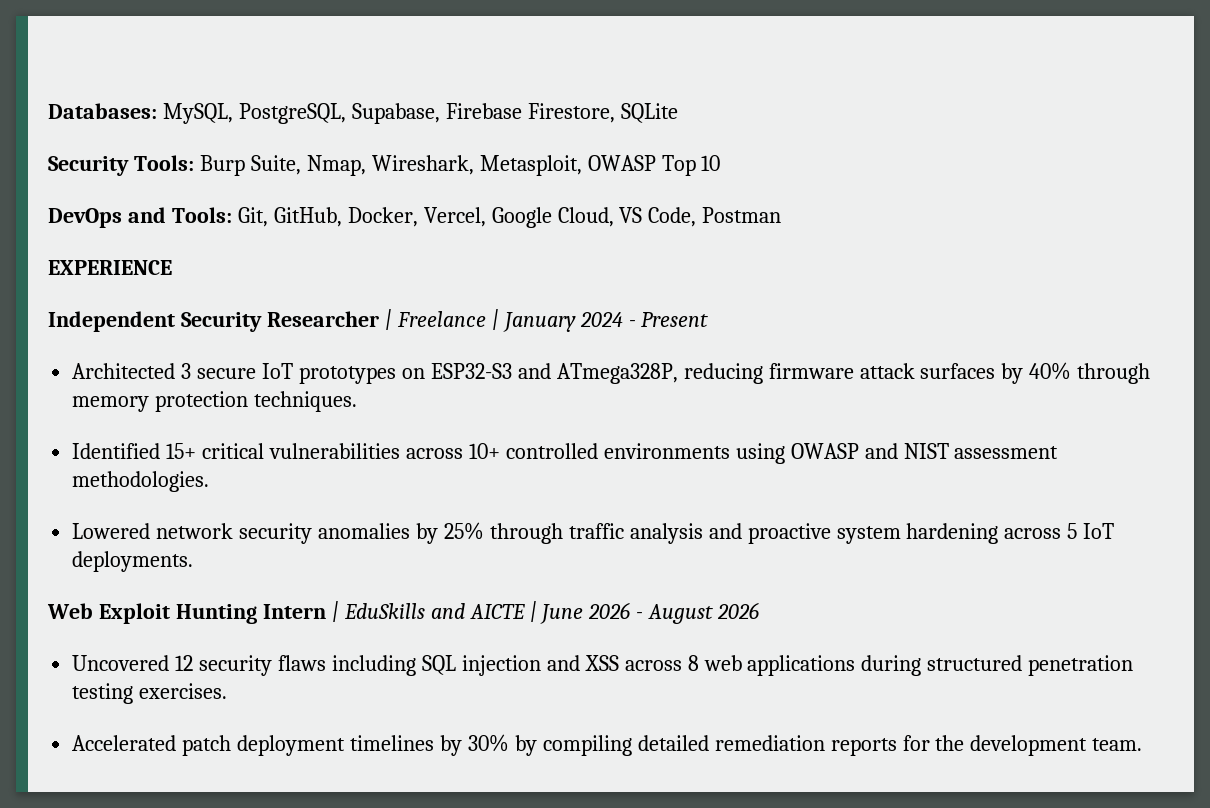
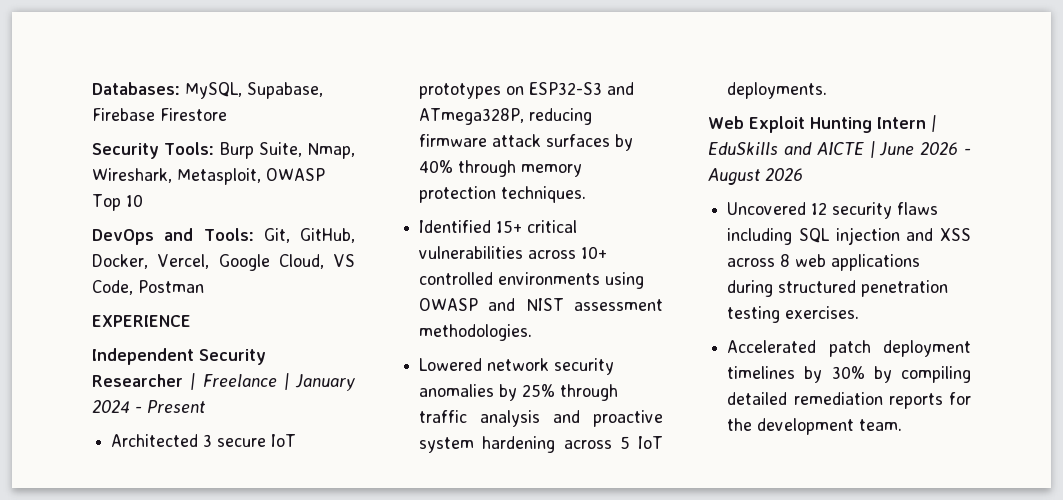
- Databases: MySQL, PostgreSQL, Supabase, Firebase Firestore, SQLite
+ Databases: MySQL, Supabase, Firebase Firestore

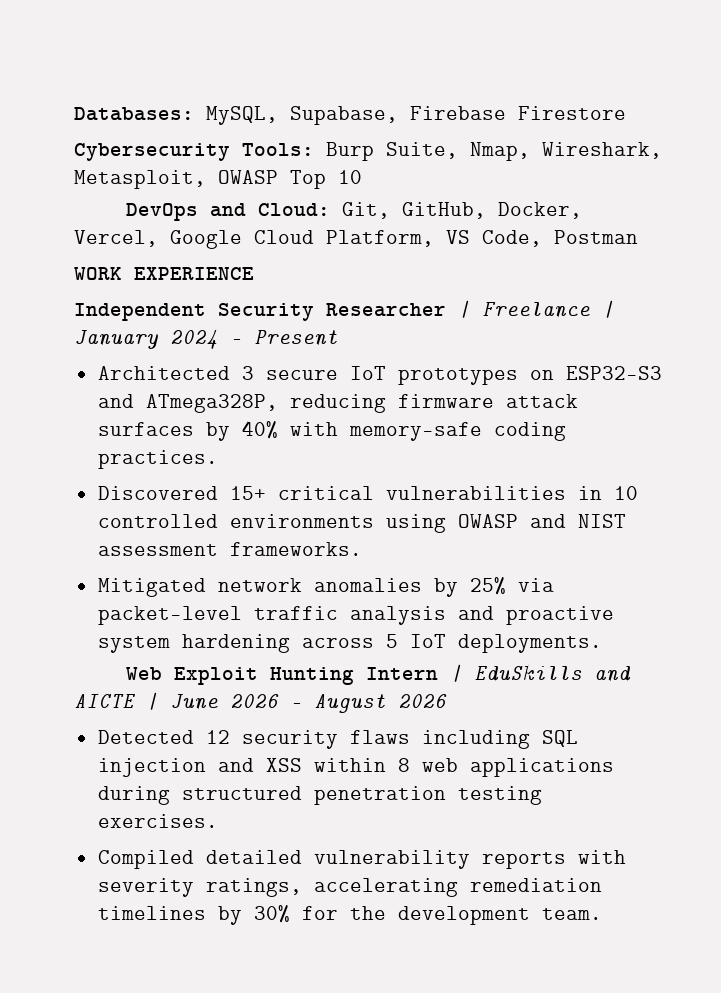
- Security Tools: Burp Suite, Nmap, Wireshark, Metasploit, OWASP Top 10
+ Cybersecurity Tools: Burp Suite, Nmap, Wireshark, Metasploit, OWASP Top 10
- DevOps and Tools: Git, GitHub, Docker, Vercel, Google Cloud, VS Code, Postman
+ DevOps and Cloud: Git, GitHub, Docker, Vercel, Google Cloud Platform, VS Code, Postman
- EXPERIENCE
+ WORK EXPERIENCE
- Architected 3 secure IoT prototypes on ESP32-S3 and ATmega328P, reducing firmware attack surfaces by 40% through memory protection techniques.
- Identified 15+ critical vulnerabilities across 10+ controlled environments using OWASP and NIST assessment methodologies.
- Lowered network security anomalies by 25% through traffic analysis and proactive system hardening across 5 IoT deployments.
+ Architected 3 secure IoT prototypes on ESP32-S3 and ATmega328P, reducing firmware attack surfaces by 40% with memory-safe coding practices.
+ Discovered 15+ critical vulnerabilities in 10 controlled environments using OWASP and NIST assessment frameworks.
+ Mitigated network anomalies by 25% via packet-level traffic analysis and proactive system hardening across 5 IoT deployments.
- Uncovered 12 security flaws including SQL injection and XSS across 8 web applications during structured penetration testing exercises.
+ Detected 12 security flaws including SQL injection and XSS within 8 web applications during structured penetration testing exercises.
- Accelerated patch deployment timelines by 30% by compiling detailed remediation reports for the development team.
+ Compiled detailed vulnerability reports with severity ratings, accelerating remediation timelines by 30% for the development team.

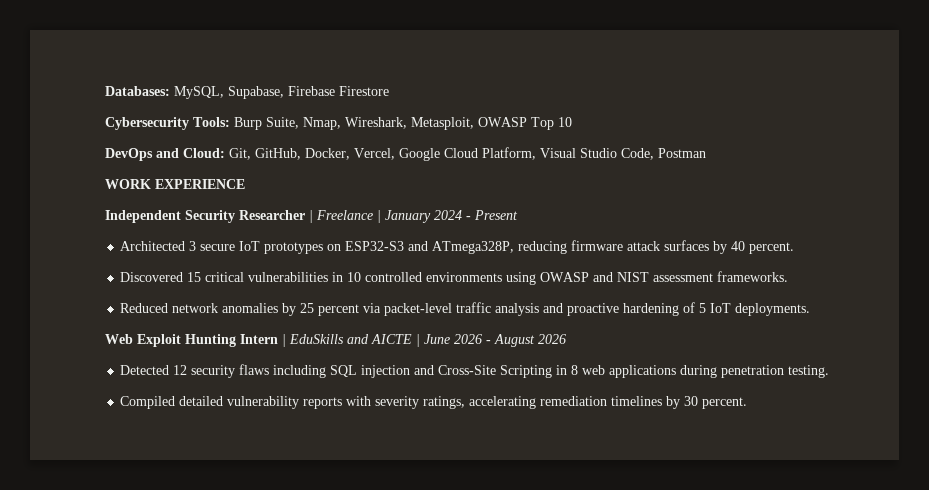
- DevOps and Cloud: Git, GitHub, Docker, Vercel, Google Cloud Platform, VS Code, Postman
+ DevOps and Cloud: Git, GitHub, Docker, Vercel, Google Cloud Platform, Visual Studio Code, Postman
- Architected 3 secure IoT prototypes on ESP32-S3 and ATmega328P, reducing firmware attack surfaces by 40% with memory-safe coding practices.
+ Architected 3 secure IoT prototypes on ESP32-S3 and ATmega328P, reducing firmware attack surfaces by 40 percent.
- Discovered 15+ critical vulnerabilities in 10 controlled environments using OWASP and NIST assessment frameworks.
+ Discovered 15 critical vulnerabilities in 10 controlled environments using OWASP and NIST assessment frameworks.
- Mitigated network anomalies by 25% via packet-level traffic analysis and proactive system hardening across 5 IoT deployments.
+ Reduced network anomalies by 25 percent via packet-level traffic analysis and proactive hardening of 5 IoT deployments.
- Detected 12 security flaws including SQL injection and XSS within 8 web applications during structured penetration testing exercises.
+ Detected 12 security flaws including SQL injection and Cross-Site Scripting in 8 web applications during penetration testing.
- Compiled detailed vulnerability reports with severity ratings, accelerating remediation timelines by 30% for the development team.
+ Compiled detailed vulnerability reports with severity ratings, accelerating remediation timelines by 30 percent.

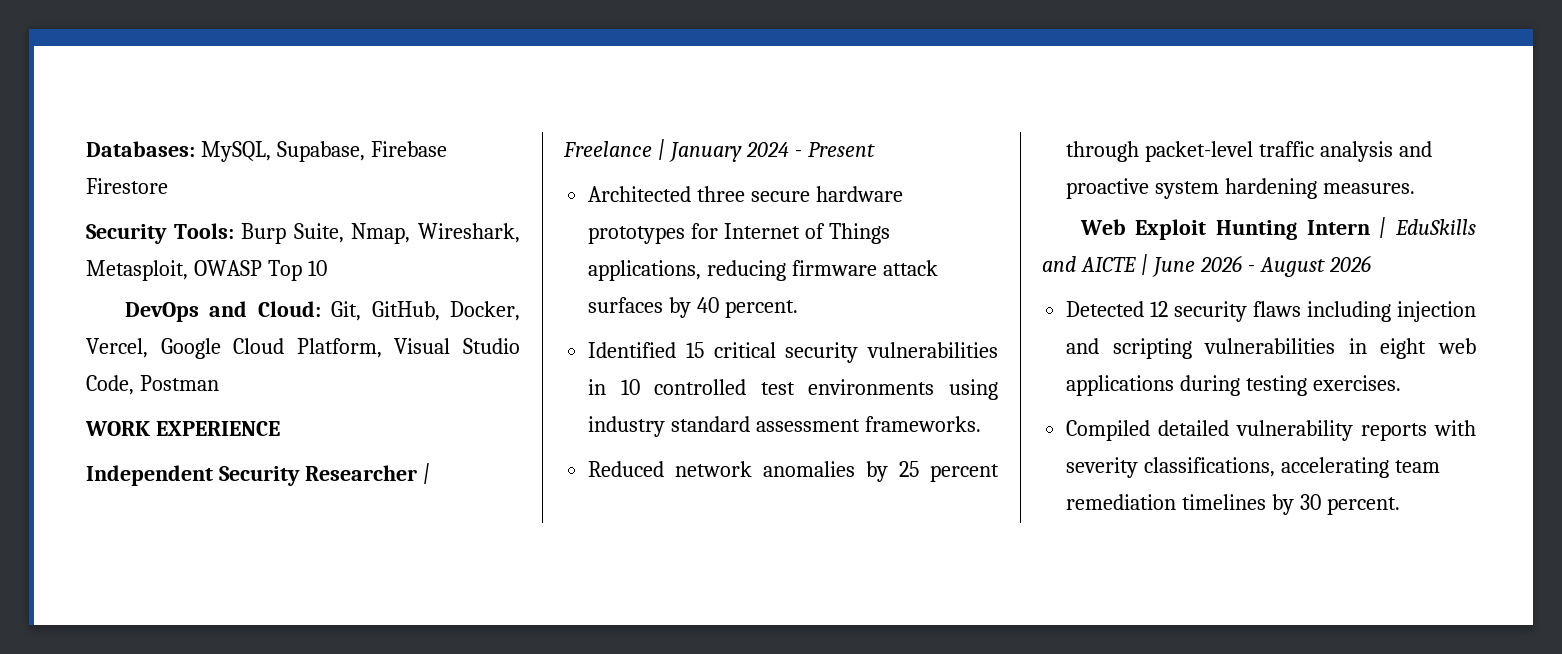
- Cybersecurity Tools: Burp Suite, Nmap, Wireshark, Metasploit, OWASP Top 10
+ Security Tools: Burp Suite, Nmap, Wireshark, Metasploit, OWASP Top 10
- Architected 3 secure IoT prototypes on ESP32-S3 and ATmega328P, reducing firmware attack surfaces by 40 percent.
+ Architected three secure hardware prototypes for Internet of Things applications, reducing firmware attack surfaces by 40 percent.
- Discovered 15 critical vulnerabilities in 10 controlled environments using OWASP and NIST assessment frameworks.
+ Identified 15 critical security vulnerabilities in 10 controlled test environments using industry standard assessment frameworks.
- Reduced network anomalies by 25 percent via packet-level traffic analysis and proactive hardening of 5 IoT deployments.
+ Reduced network anomalies by 25 percent through packet-level traffic analysis and proactive system hardening measures.
- Detected 12 security flaws including SQL injection and Cross-Site Scripting in 8 web applications during penetration testing.
+ Detected 12 security flaws including injection and scripting vulnerabilities in eight web applications during testing exercises.
- Compiled detailed vulnerability reports with severity ratings, accelerating remediation timelines by 30 percent.
+ Compiled detailed vulnerability reports with severity classifications, accelerating team remediation timelines by 30 percent.

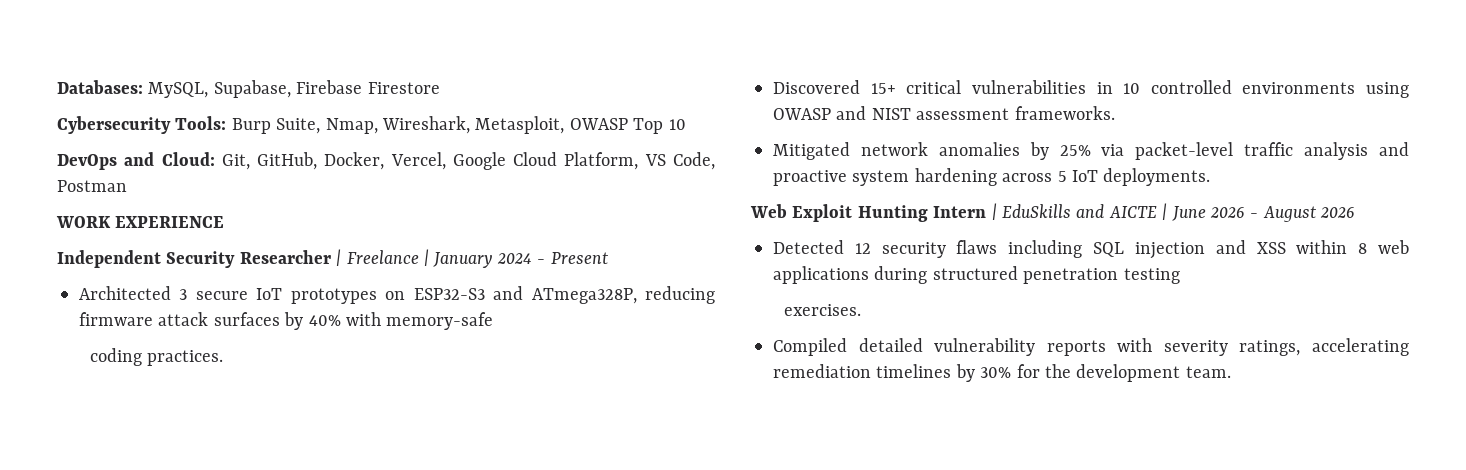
- Security Tools: Burp Suite, Nmap, Wireshark, Metasploit, OWASP Top 10
+ Cybersecurity Tools: Burp Suite, Nmap, Wireshark, Metasploit, OWASP Top 10
- DevOps and Cloud: Git, GitHub, Docker, Vercel, Google Cloud Platform, Visual Studio Code, Postman
+ DevOps and Cloud: Git, GitHub, Docker, Vercel, Google Cloud Platform, VS Code, Postman
- Architected three secure hardware prototypes for Internet of Things applications, reducing firmware attack surfaces by 40 percent.
- Identified 15 critical security vulnerabilities in 10 controlled test environments using industry standard assessment frameworks.
+ Architected 3 secure IoT prototypes on ESP32-S3 and ATmega328P, reducing firmware attack surfaces by 40% with memory-safe
+ coding practices.
+ Discovered 15+ critical vulnerabilities in 10 controlled environments using OWASP and NIST assessment frameworks.
- Reduced network anomalies by 25 percent through packet-level traffic analysis and proactive system hardening measures.
+ Mitigated network anomalies by 25% via packet-level traffic analysis and proactive system hardening across 5 IoT deployments.
- Detected 12 security flaws including injection and scripting vulnerabilities in eight web applications during testing exercises.
+ Detected 12 security flaws including SQL injection and XSS within 8 web applications during structured penetration testing
+ exercises.
- Compiled detailed vulnerability reports with severity classifications, accelerating team remediation timelines by 30 percent.
+ Compiled detailed vulnerability reports with severity ratings, accelerating remediation timelines by 30% for the development team.

